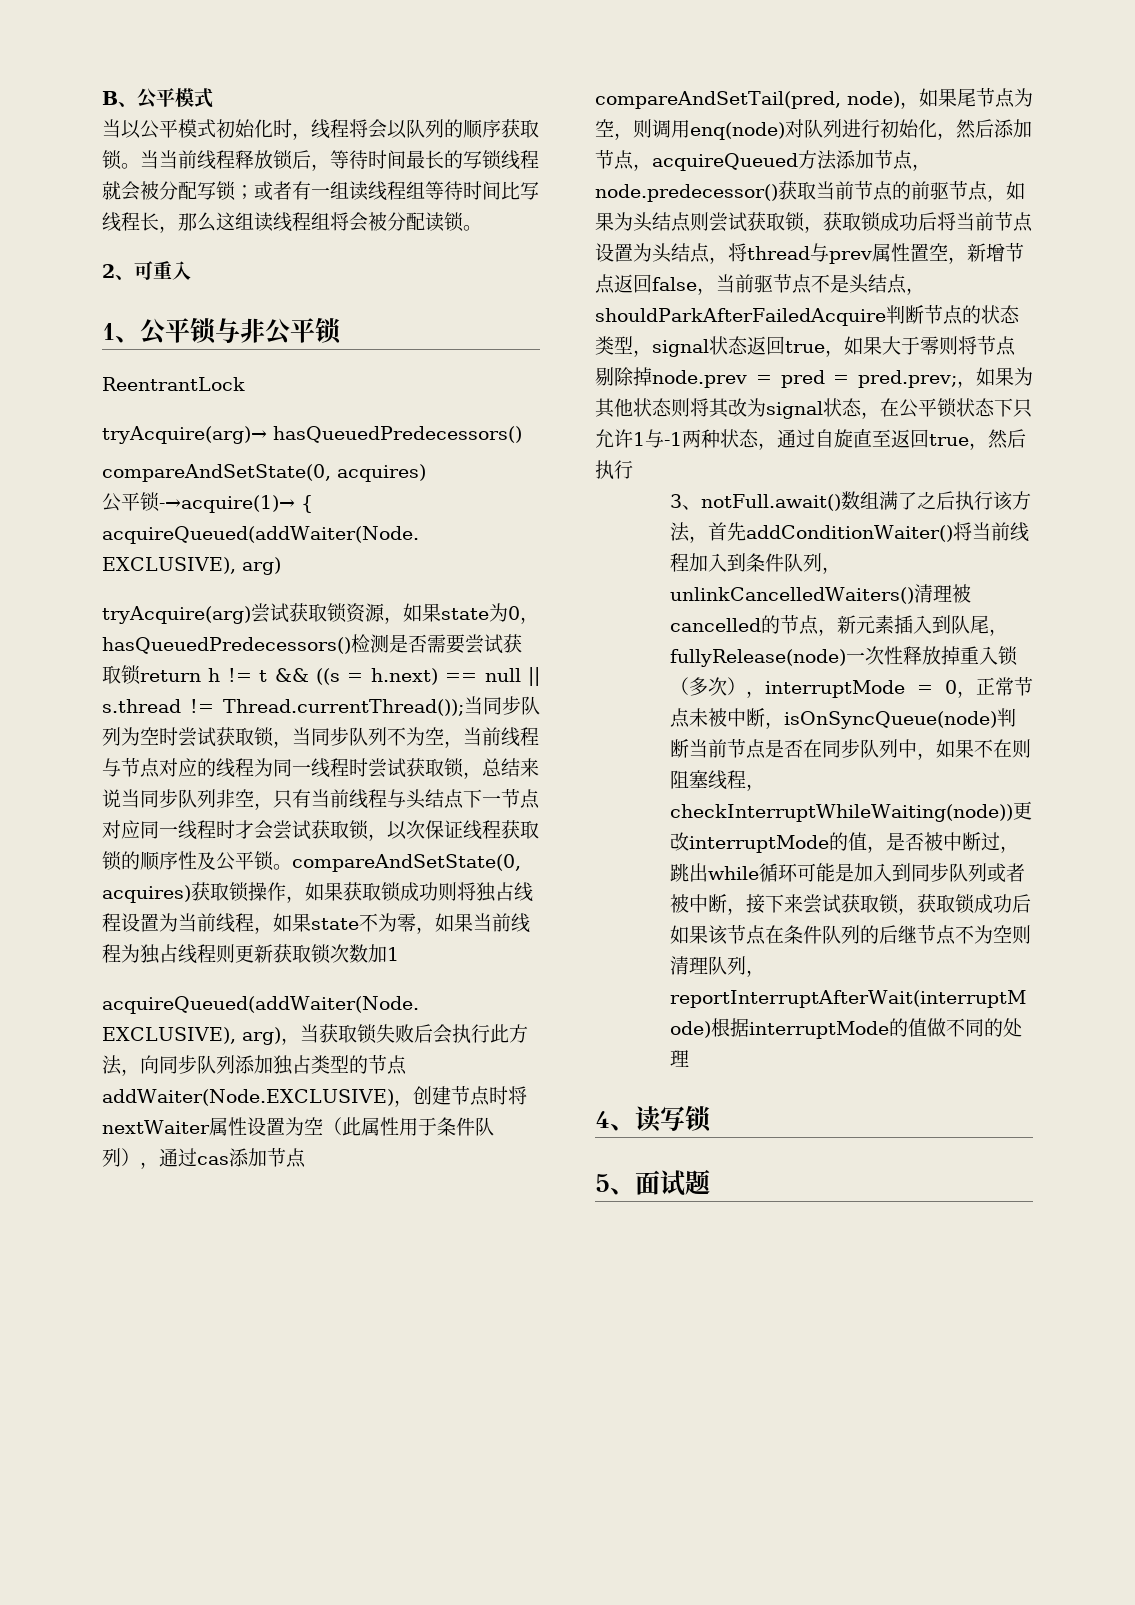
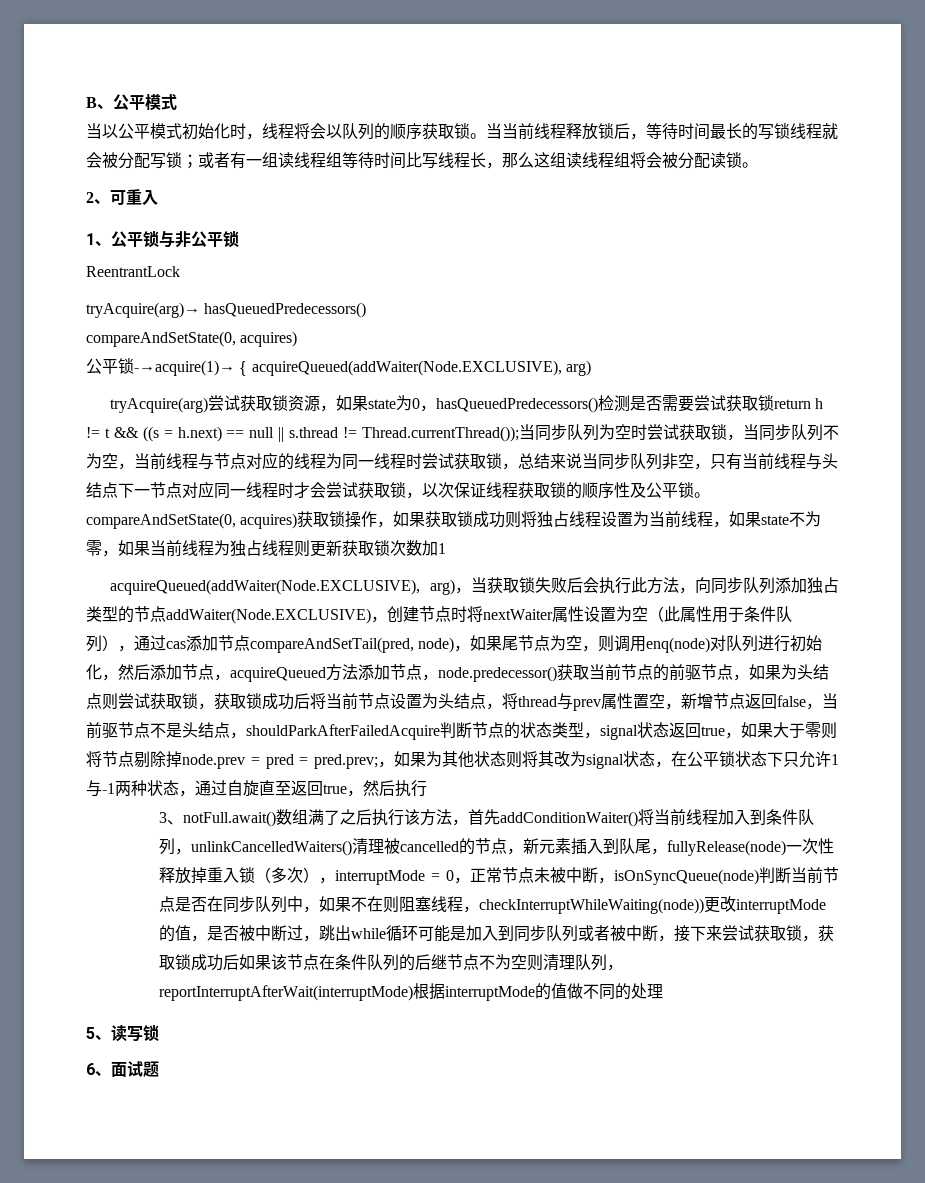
- 4、读写锁
+ 5、读写锁
- 5、面试题
+ 6、面试题

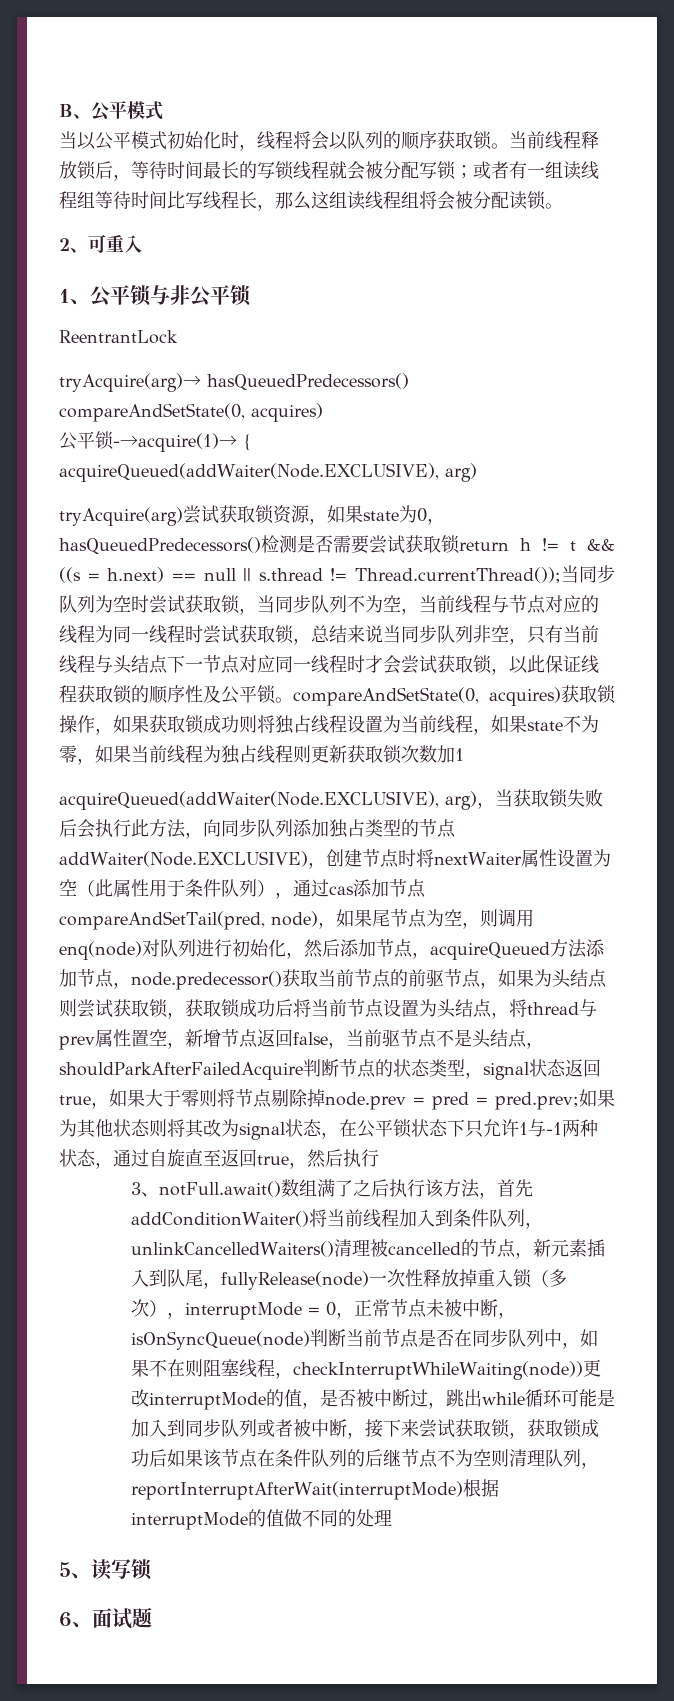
- 当当前线程释放锁后，等待时间最长的写锁线程就会被分配写锁；或者有一组读线程组等待时间比写线程长，那么这组读线程组将会被分配读锁。
+ 当前线程释放锁后，等待时间最长的写锁线程就会被分配写锁；或者有一组读线程组等待时间比写线程长，那么这组读线程组将会被分配读锁。
- 当同步队列为空时尝试获取锁，当同步队列不为空，当前线程与节点对应的线程为同一线程时尝试获取锁，总结来说当同步队列非空，只有当前线程与头结点下一节点对应同一线程时才会尝试获取锁，以次保证线程获取锁的顺序性及公平锁。compareAndSetState(0, acquires)获取锁操作，如果获取锁成功则将独占线程设置为当前线程，如果state不为零，如果当前线程为独占线程则更新获取锁次数加1
+ 当同步队列为空时尝试获取锁，当同步队列不为空，当前线程与节点对应的线程为同一线程时尝试获取锁，总结来说当同步队列非空，只有当前线程与头结点下一节点对应同一线程时才会尝试获取锁，以此保证线程获取锁的顺序性及公平锁。compareAndSetState(0, acquires)获取锁操作，如果获取锁成功则将独占线程设置为当前线程，如果state不为零，如果当前线程为独占线程则更新获取锁次数加1
- ，如果为其他状态则将其改为signal状态，在公平锁状态下只允许1与-1两种状态，通过自旋直至返回true，然后执行
+ 如果为其他状态则将其改为signal状态，在公平锁状态下只允许1与-1两种状态，通过自旋直至返回true，然后执行

